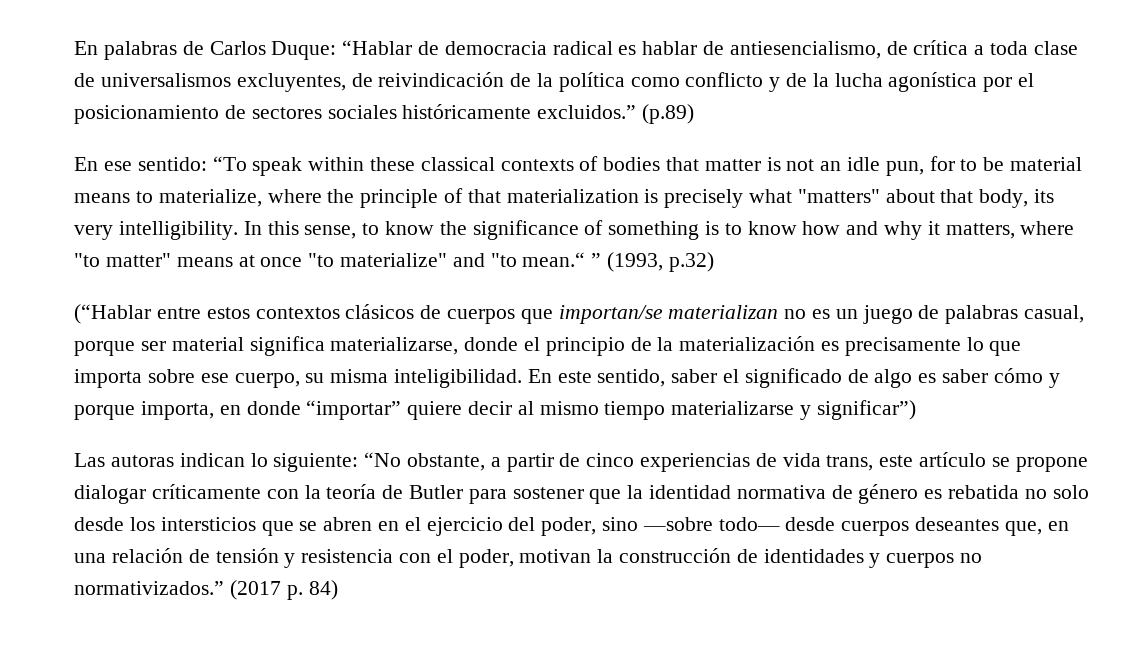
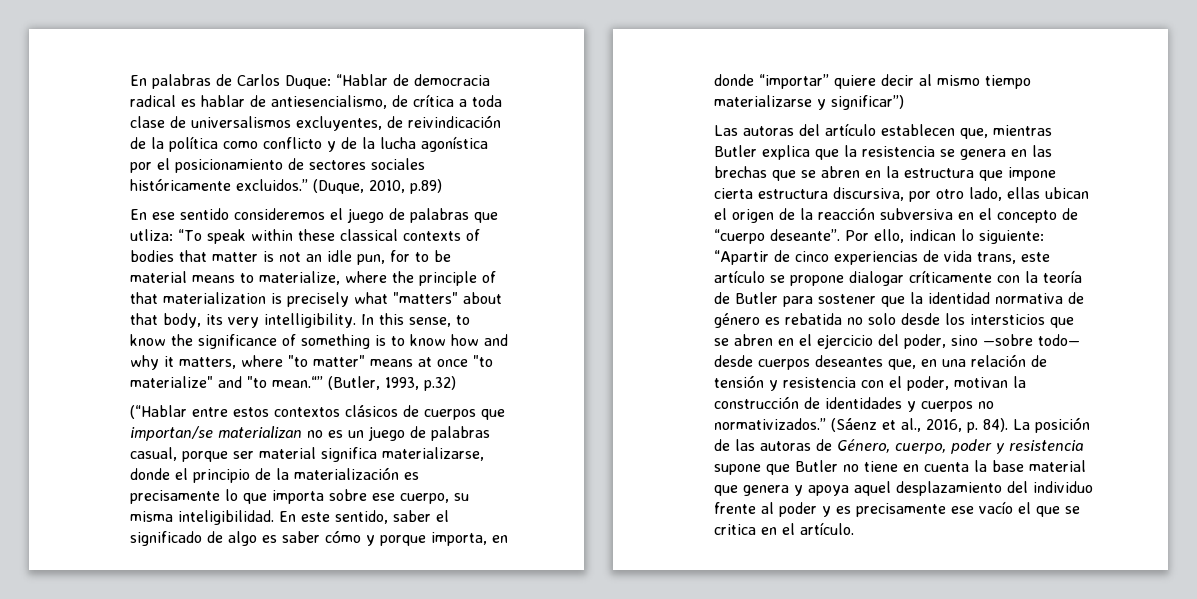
- (p.89)
+ (Duque, 2010, p.89)
- En ese sentido: “To speak within these classical contexts of bodies that matter is not an idle pun, for to be material means to materialize, where the principle of that materialization is precisely what "matters" about that body, its very intelligibility.
+ En ese sentido consideremos el juego de palabras que utliza: “To speak within these classical contexts of bodies that matter is not an idle pun, for to be material means to materialize, where the principle of that materialization is precisely what "matters" about that body, its very intelligibility.
- In this sense, to know the significance of something is to know how and why it matters, where "to matter" means at once "to materialize" and "to mean.“ ” (1993, p.32)
+ In this sense, to know the significance of something is to know how and why it matters, where "to matter" means at once "to materialize" and "to mean.“” (Butler, 1993, p.32)
- Las autoras indican lo siguiente: “No obstante, a partir de cinco experiencias de vida trans, este artículo se propone dialogar críticamente con la teoría de Butler para sostener que la identidad normativa de género es rebatida no solo desde los intersticios que se abren en el ejercicio del poder, sino —sobre todo— desde cuerpos deseantes que, en una relación de tensión y resistencia con el poder, motivan la construcción de identidades y cuerpos no normativizados.”
+ Las autoras del artículo establecen que, mientras Butler explica que la resistencia se genera en las brechas que se abren en la estructura que impone cierta estructura discursiva, por otro lado, ellas ubican el origen de la reacción subversiva en el concepto de “cuerpo deseante”. Por ello, indican lo siguiente: “Apartir de cinco experiencias de vida trans, este artículo se propone dialogar críticamente con la teoría de Butler para sostener que la identidad normativa de género es rebatida no solo desde los intersticios que se abren en el ejercicio del poder, sino —sobre todo— desde cuerpos deseantes que, en una relación de tensión y resistencia con el poder, motivan la construcción de identidades y cuerpos no normativizados.”
- (2017 p. 84)
+ (Sáenz et al., 2016, p. 84). La posición de las autoras de Género, cuerpo, poder y resistencia supone que Butler no tiene en cuenta la base material que genera y apoya aquel desplazamiento del individuo frente al poder y es precisamente ese vacío el que se critica en el artículo.

